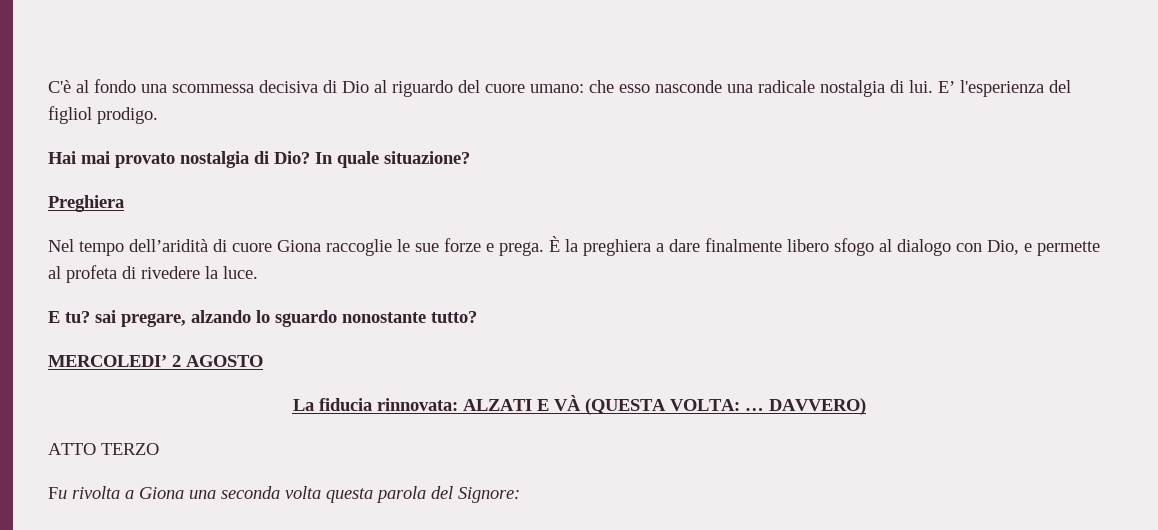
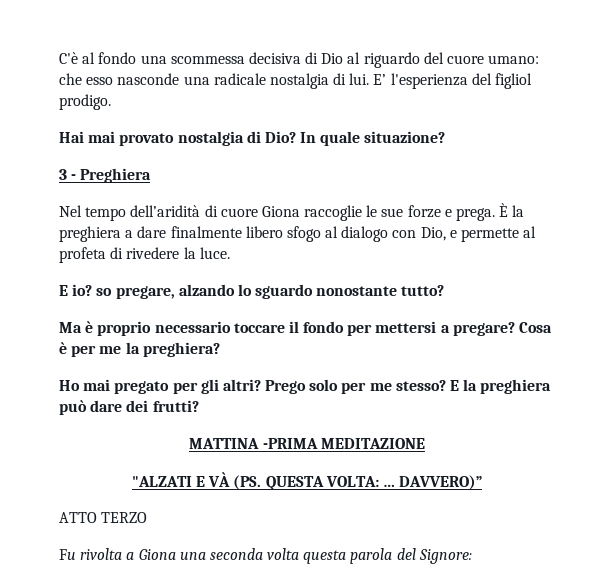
- Preghiera
+ 3 - Preghiera
- E tu? sai pregare, alzando lo sguardo nonostante tutto?
+ E io? so pregare, alzando lo sguardo nonostante tutto?
- MERCOLEDI’ 2 AGOSTO
- La fiducia rinnovata: ALZATI E VÀ (QUESTA VOLTA: …
+ Ma è proprio necessario toccare il fondo per mettersi a pregare? Cosa è per me la preghiera?
+ Ho mai pregato per gli altri? Prego solo per me stesso? E la preghiera può dare dei frutti?
+ MATTINA -PRIMA MEDITAZIONE
+ "ALZATI E VÀ (PS. QUESTA VOLTA: …
- DAVVERO)
+ DAVVERO)”

